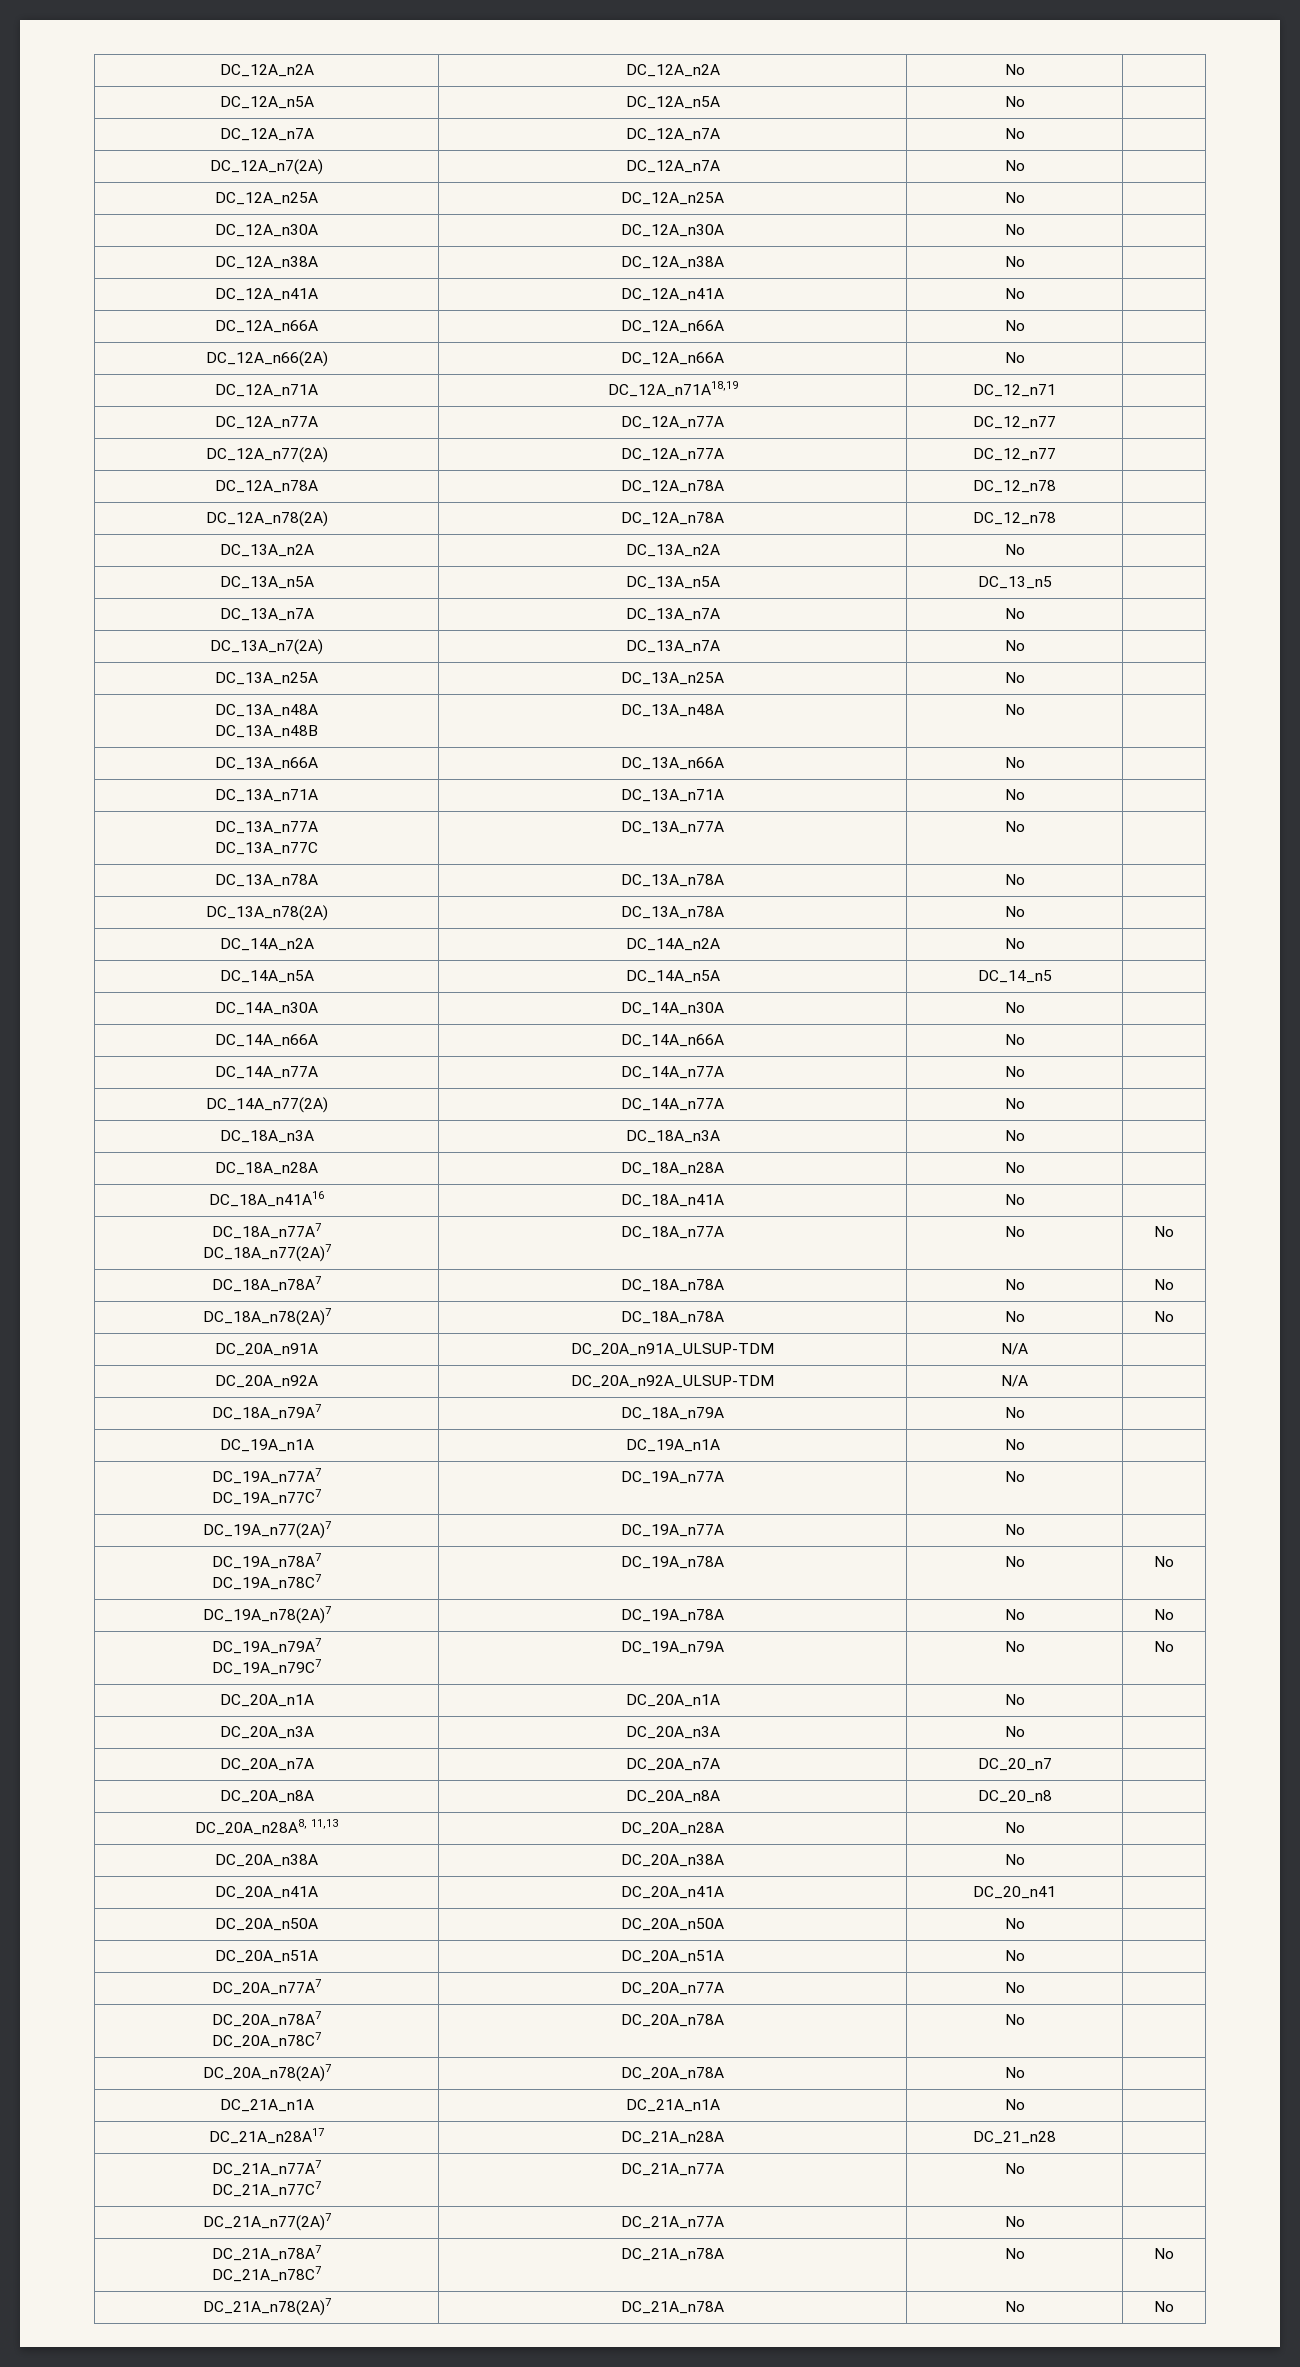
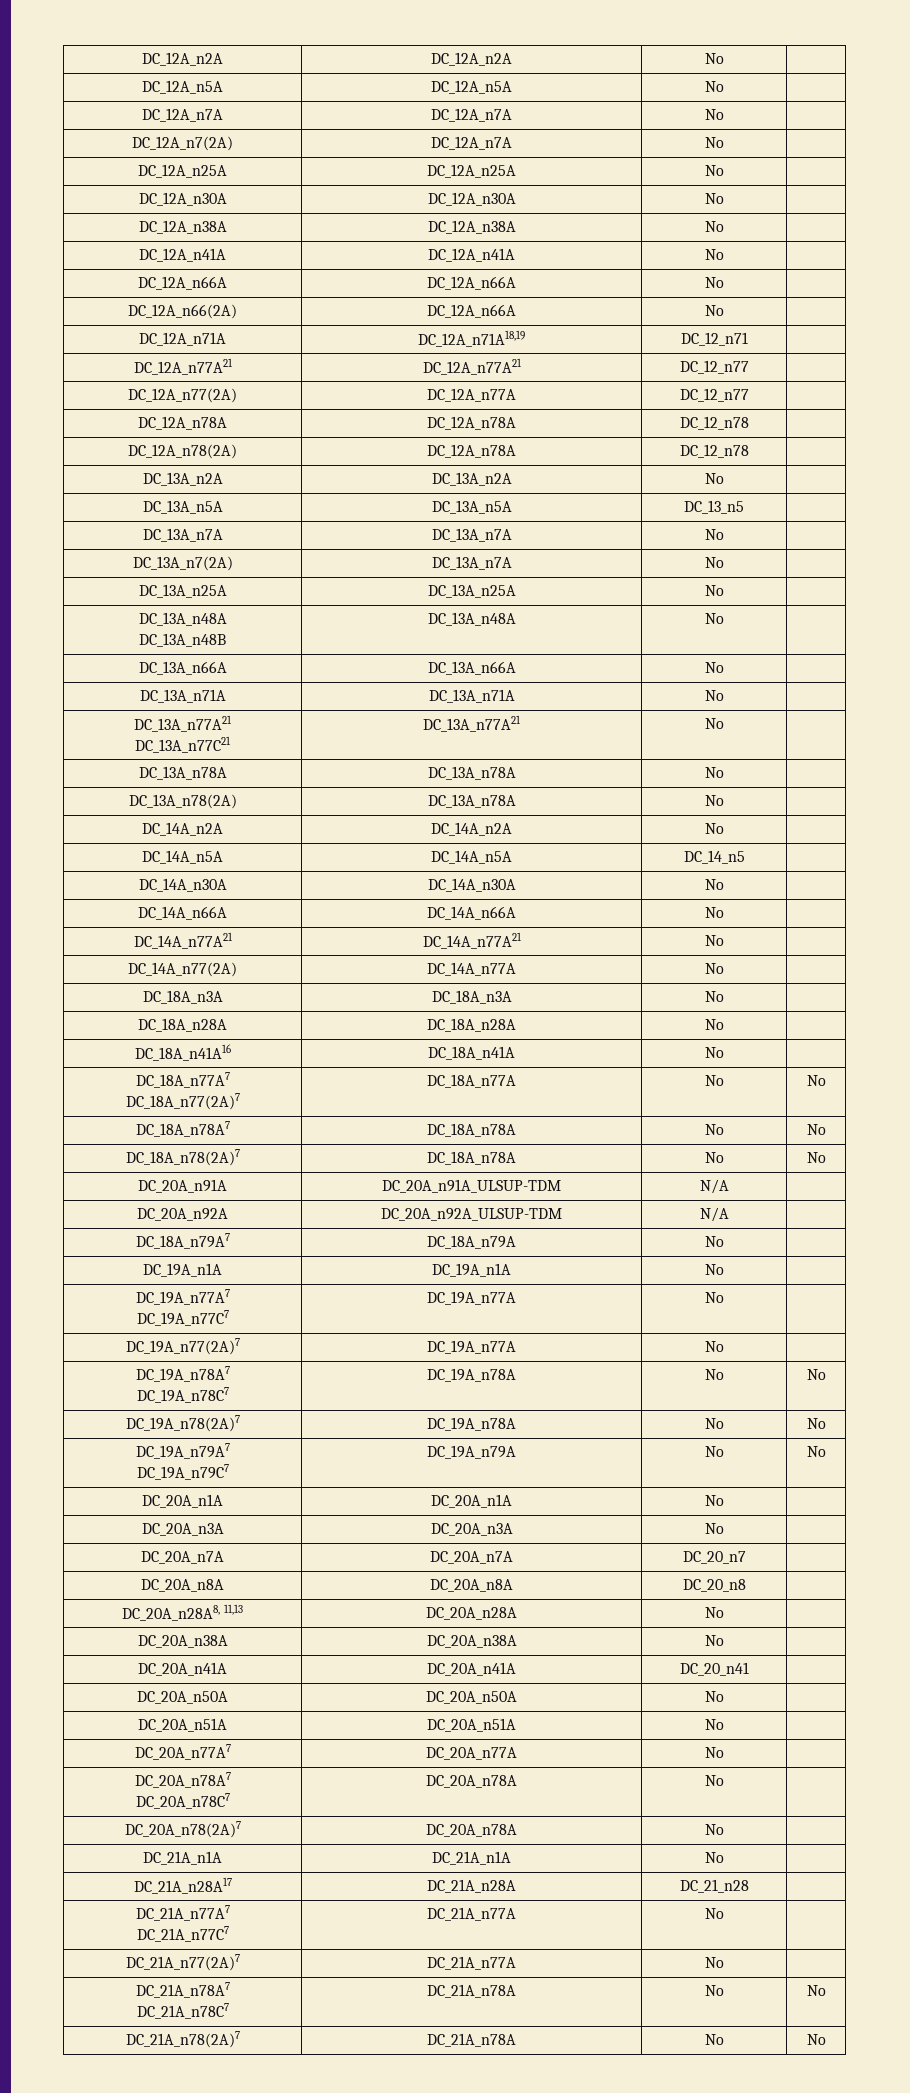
- DC_12A_n77A | DC_12A_n77A | DC_12_n77 |
+ DC_12A_n77A21 | DC_12A_n77A21 | DC_12_n77 |
  DC_13A_n71A | DC_13A_n71A | No |
- DC_13A_n77A
- DC_13A_n77C | DC_13A_n77A | No |
+ DC_13A_n77A21
+ DC_13A_n77C21 | DC_13A_n77A21 | No |
- DC_14A_n77A | DC_14A_n77A | No |
+ DC_14A_n77A21 | DC_14A_n77A21 | No |

